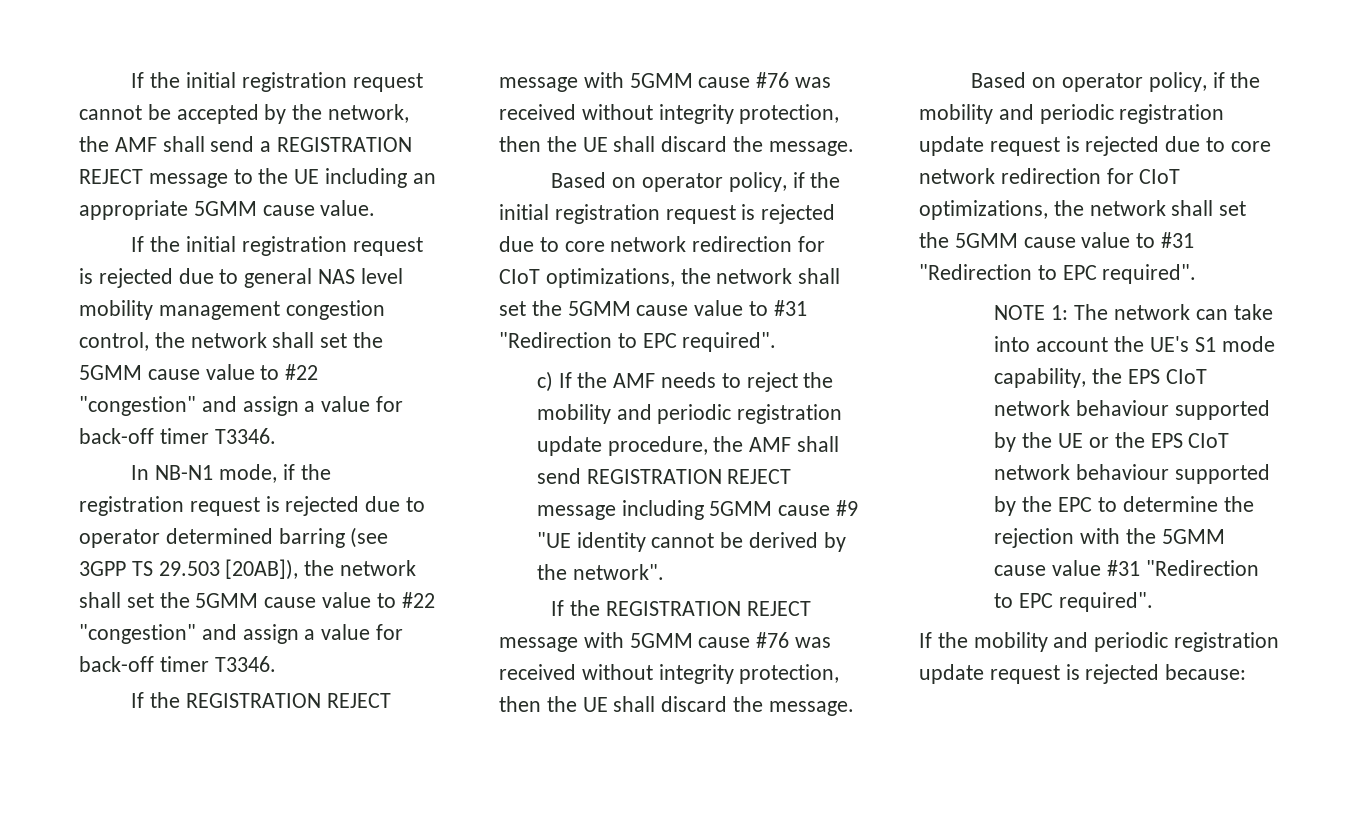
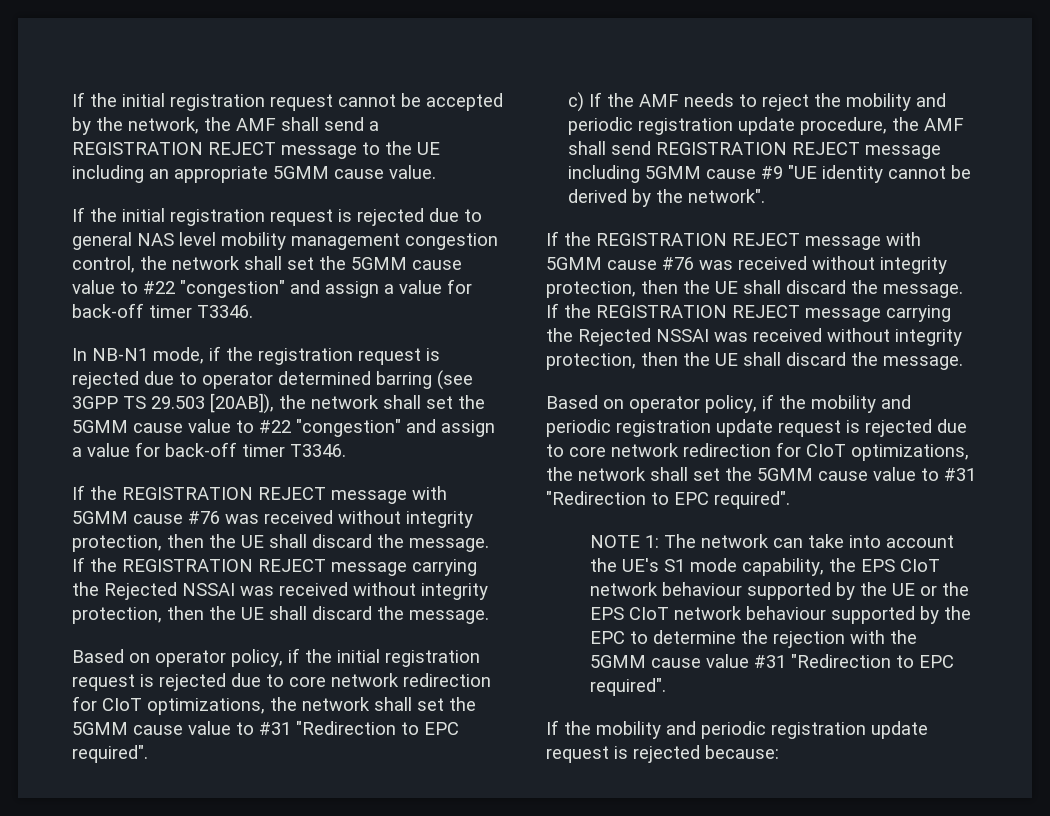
  In NB-N1 mode, if the registration request is rejected due to operator determined barring (see 3GPP TS 29.503 [20AB]), the network shall set the 5GMM cause value to #22 "congestion" and assign a value for back-off timer T3346.
- If the REGISTRATION REJECT message with 5GMM cause #76 was received without integrity protection, then the UE shall discard the message.
+ If the REGISTRATION REJECT message with 5GMM cause #76 was received without integrity protection, then the UE shall discard the message. If the REGISTRATION REJECT message carrying the Rejected NSSAI was received without integrity protection, then the UE shall discard the message.
  c) If the AMF needs to reject the mobility and periodic registration update procedure, the AMF shall send REGISTRATION REJECT message including 5GMM cause #9 "UE identity cannot be derived by the network".
- If the REGISTRATION REJECT message with 5GMM cause #76 was received without integrity protection, then the UE shall discard the message.
+ If the REGISTRATION REJECT message with 5GMM cause #76 was received without integrity protection, then the UE shall discard the message. If the REGISTRATION REJECT message carrying the Rejected NSSAI was received without integrity protection, then the UE shall discard the message.

